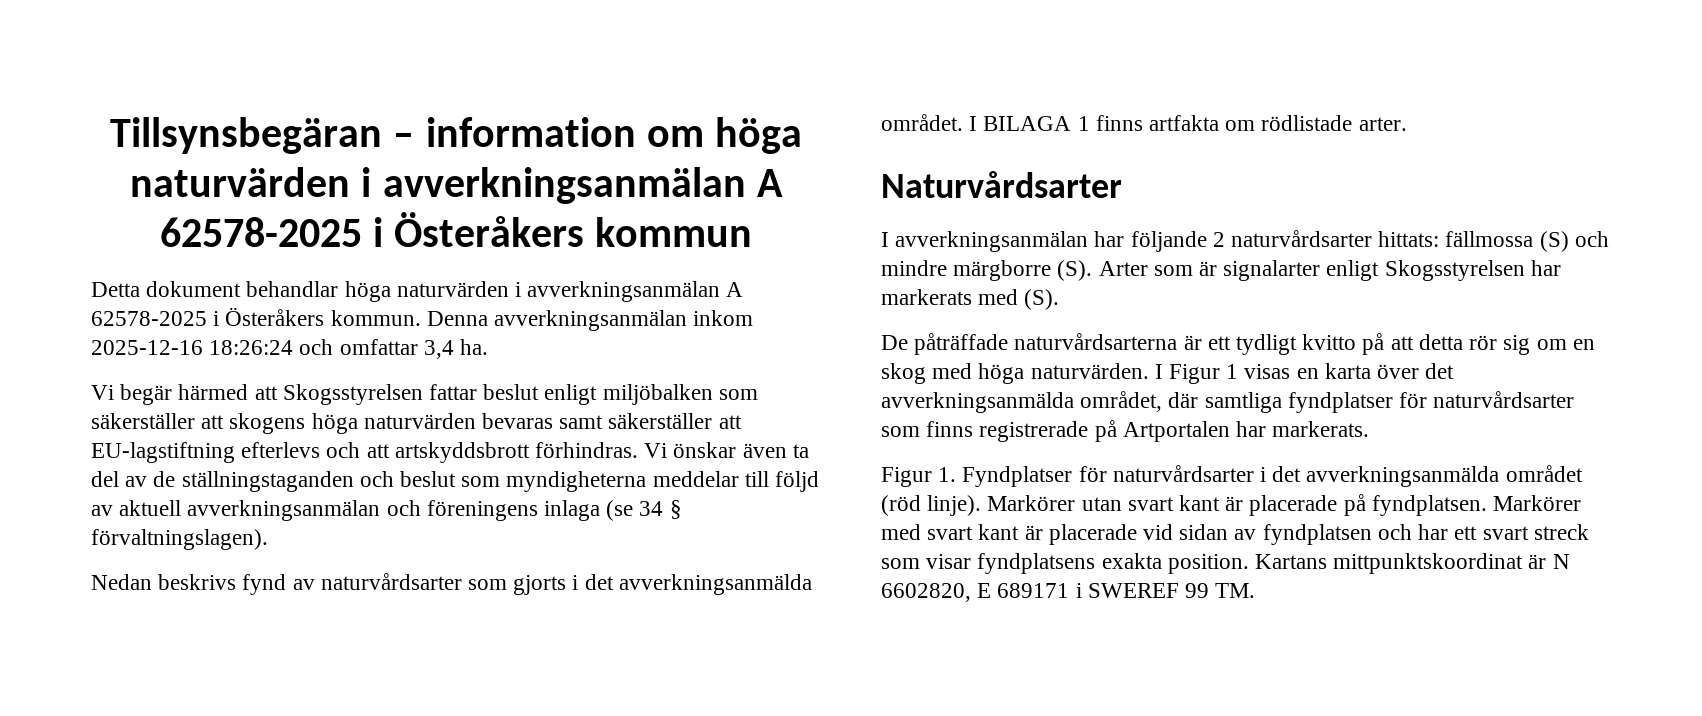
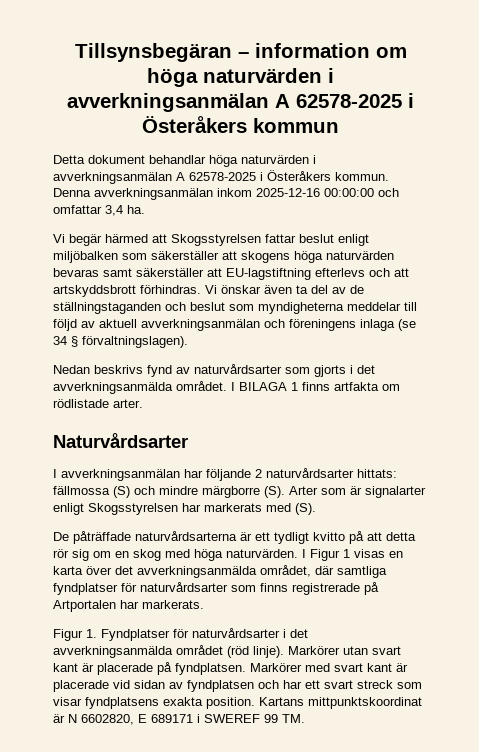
- Denna avverkningsanmälan inkom 2025-12-16 18:26:24 och omfattar 3,4 ha.
+ Denna avverkningsanmälan inkom 2025-12-16 00:00:00 och omfattar 3,4 ha.

